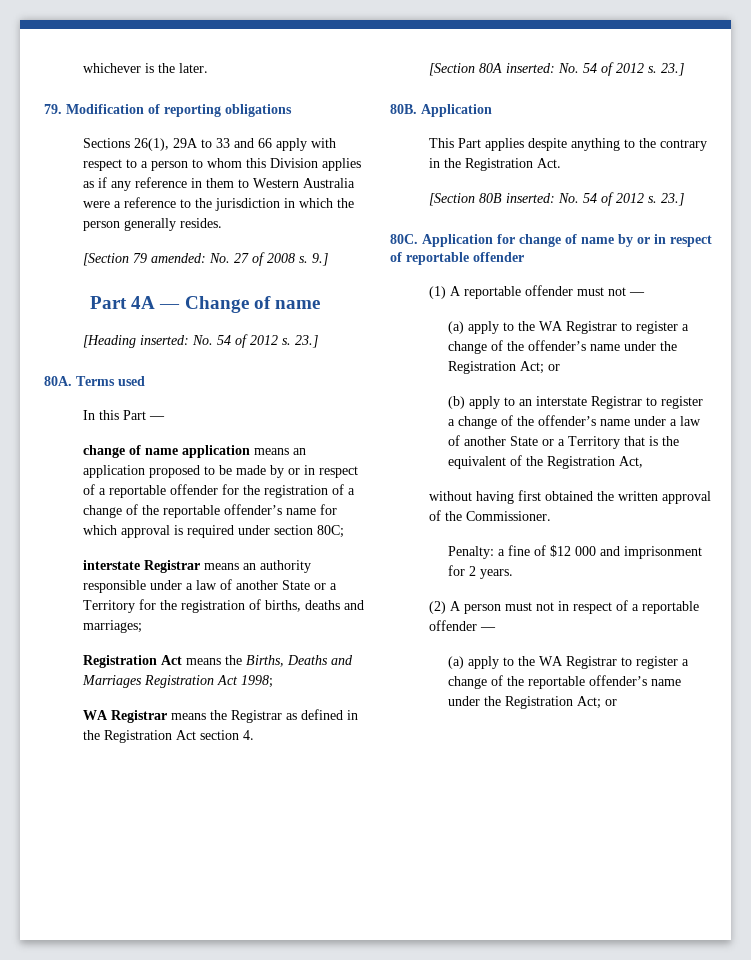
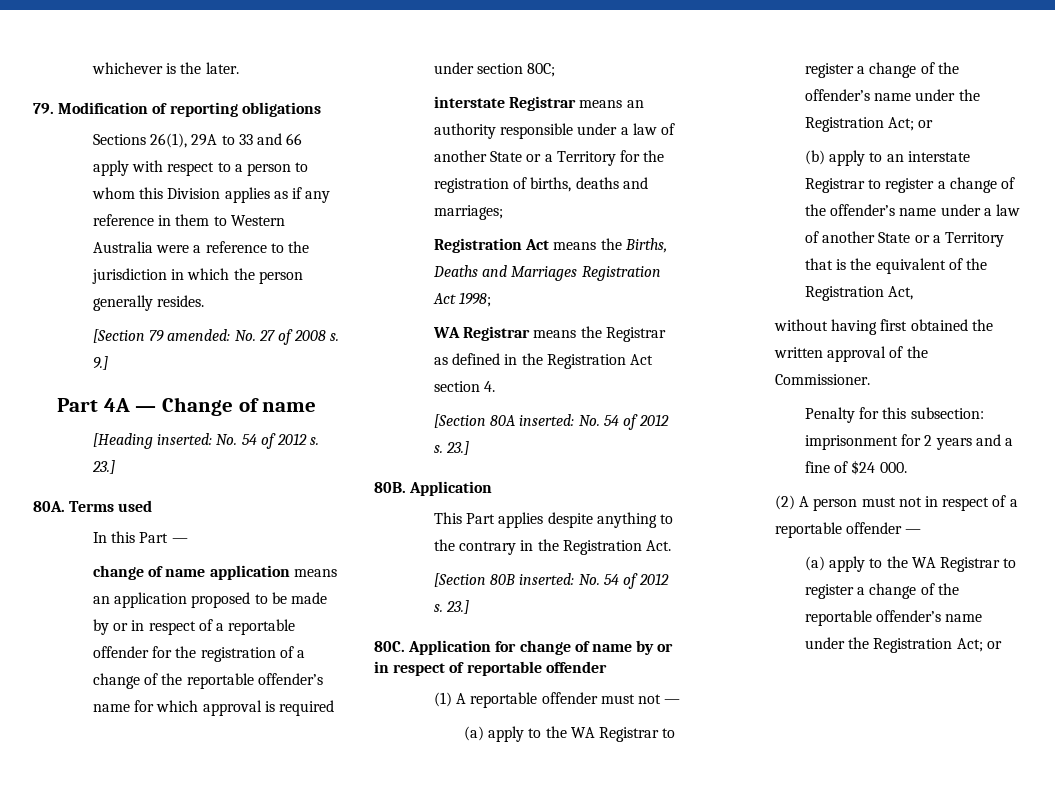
- Penalty: a fine of $12 000 and imprisonment for 2 years.
+ Penalty for this subsection: imprisonment for 2 years and a fine of $24 000.

